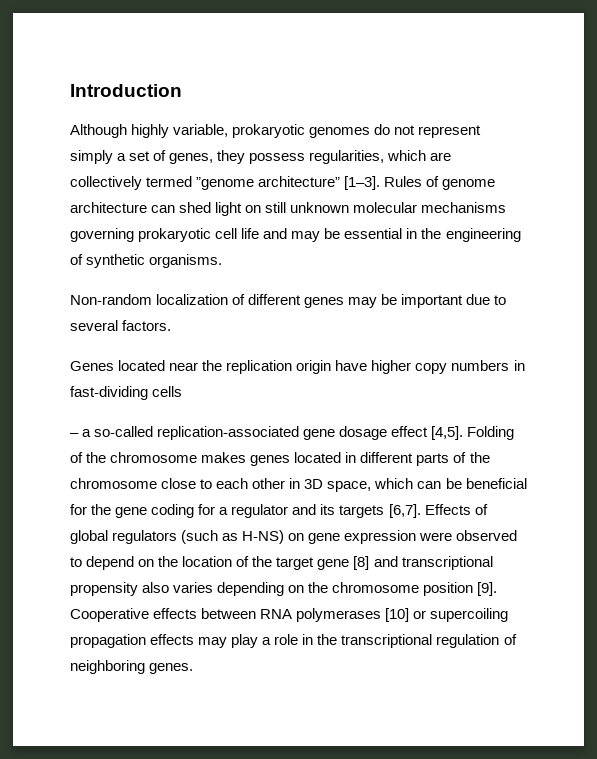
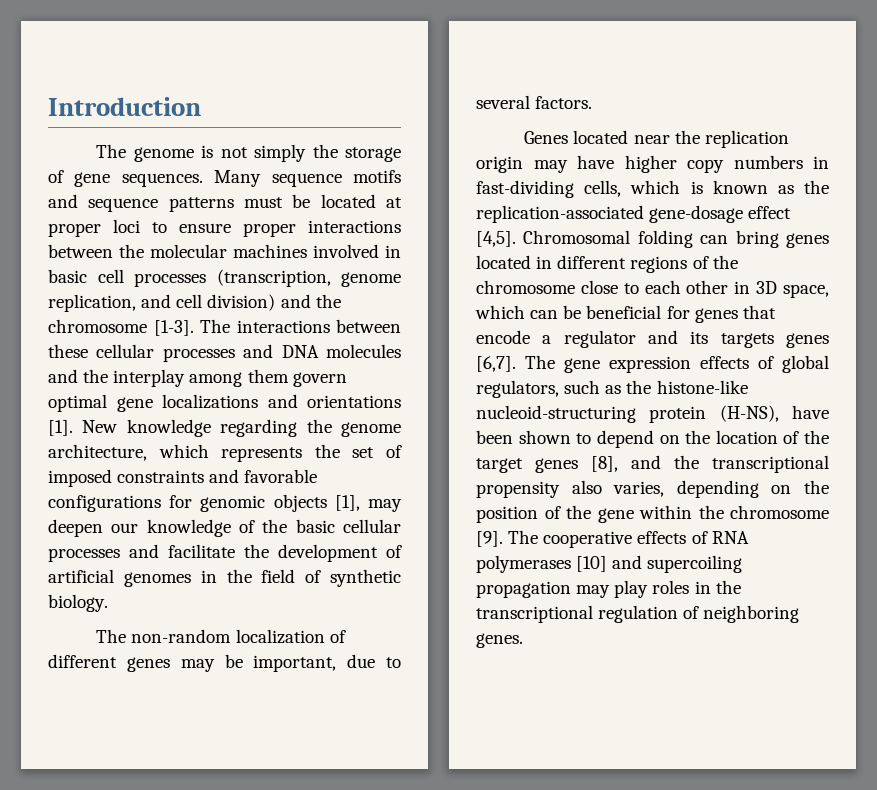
- Although highly variable, prokaryotic genomes do not represent simply a set of genes, they possess regularities, which are collectively termed ”genome architecture” [1–3]. Rules of genome architecture can shed light on still unknown molecular mechanisms governing prokaryotic cell life and may be essential in the engineering of synthetic organisms.
- Non-random localization of different genes may be important due to several factors.
+ The genome is not simply the storage of gene sequences. Many sequence motifs and sequence patterns must be located at proper loci to ensure proper interactions between the molecular machines involved in basic cell processes (transcription, genome replication, and cell division) and the chromosome [1-3]. The interactions between these cellular processes and DNA molecules and the interplay among them govern optimal gene localizations and orientations [1]. New knowledge regarding the genome architecture, which represents the set of imposed constraints and favorable configurations for genomic objects [1], may deepen our knowledge of the basic cellular processes and facilitate the development of artificial genomes in the field of synthetic biology.
+ The non-random localization of different genes may be important, due to several factors.
- Genes located near the replication origin have higher copy numbers in fast-dividing cells
- – a so-called replication-associated gene dosage effect [4,5]. Folding of the chromosome makes genes located in different parts of the chromosome close to each other in 3D space, which can be beneficial for the gene coding for a regulator and its targets [6,7]. Effects of global regulators (such as H-NS) on gene expression were observed to depend on the location of the target gene [8] and transcriptional propensity also varies depending on the chromosome position [9]. Cooperative effects between RNA polymerases [10] or supercoiling propagation effects may play a role in the transcriptional regulation of neighboring genes.
+ Genes located near the replication origin may have higher copy numbers in fast-dividing cells, which is known as the replication-associated gene-dosage effect [4,5]. Chromosomal folding can bring genes located in different regions of the chromosome close to each other in 3D space, which can be beneficial for genes that encode a regulator and its targets genes [6,7]. The gene expression effects of global regulators, such as the histone-like nucleoid-structuring protein (H-NS), have been shown to depend on the location of the target genes [8], and the transcriptional propensity also varies, depending on the position of the gene within the chromosome [9]. The cooperative effects of RNA polymerases [10] and supercoiling propagation may play roles in the transcriptional regulation of neighboring genes.

